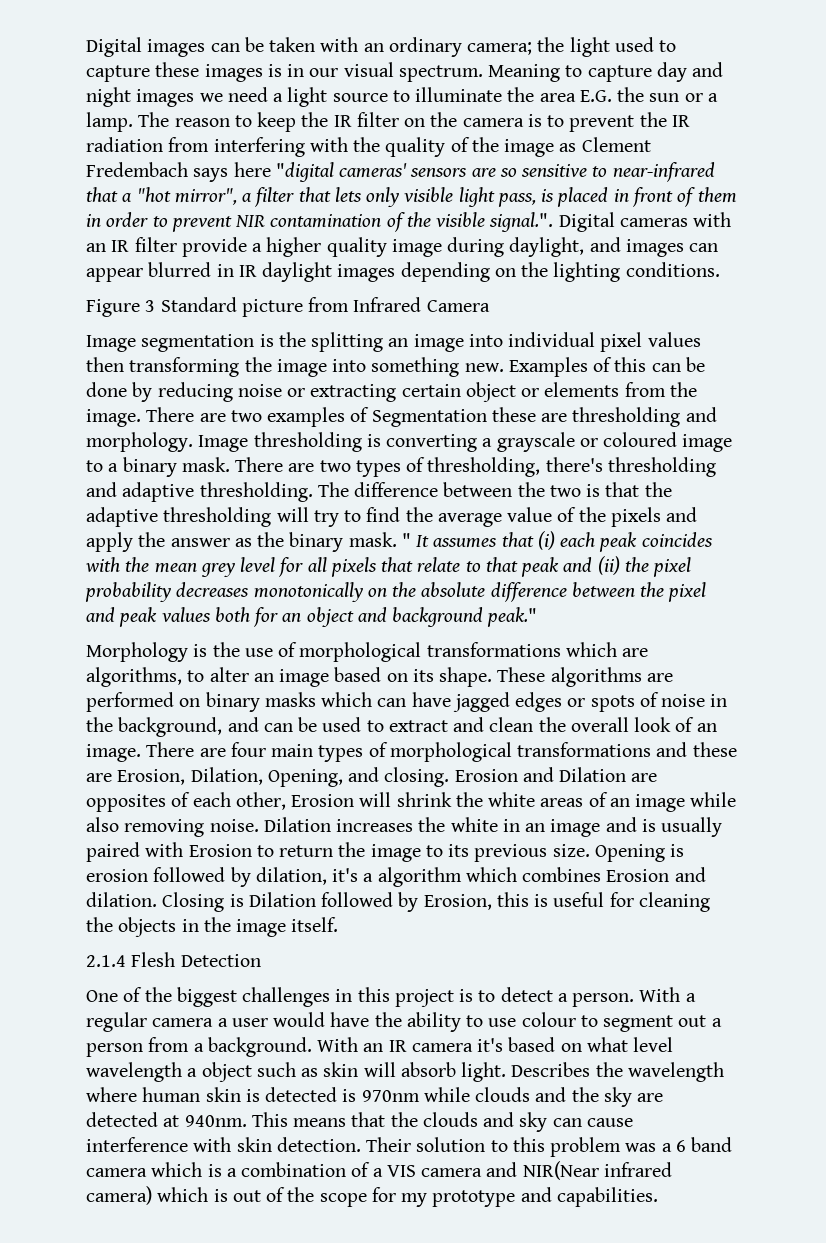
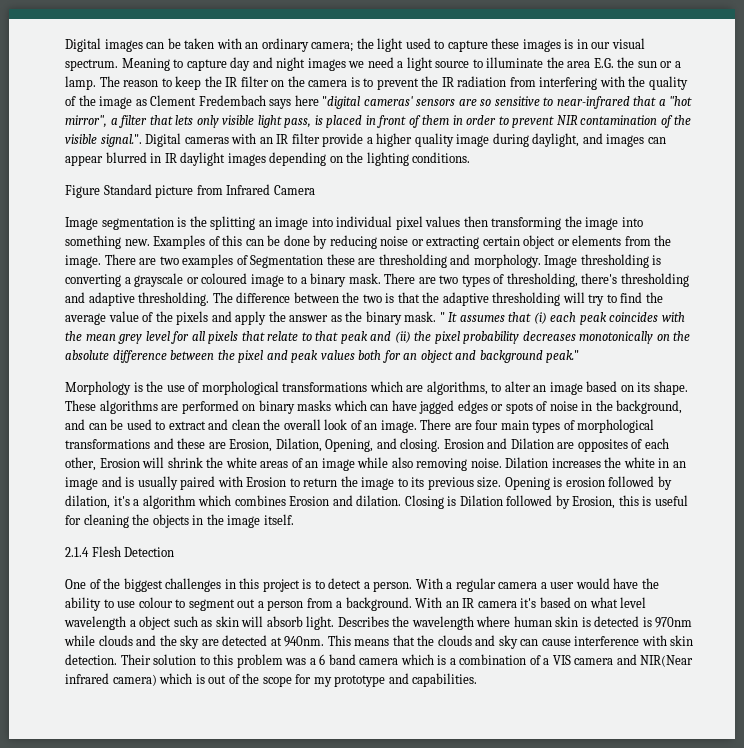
- Figure 3 Standard picture from Infrared Camera
+ Figure Standard picture from Infrared Camera

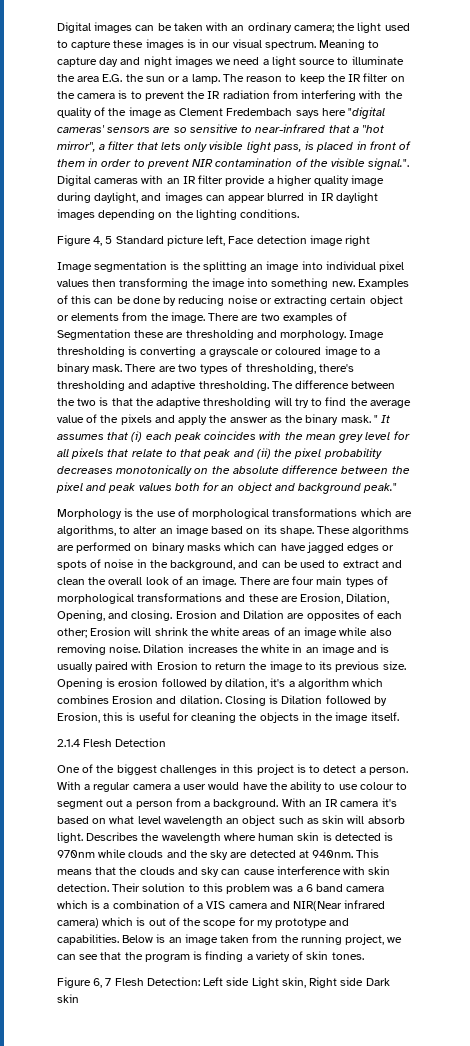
- Figure Standard picture from Infrared Camera
+ Figure 4, 5 Standard picture left, Face detection image right
- Erosion and Dilation are opposites of each other, Erosion will shrink the white areas of an image while also removing noise.
+ Erosion and Dilation are opposites of each other; Erosion will shrink the white areas of an image while also removing noise.
- With an IR camera it's based on what level wavelength a object such as skin will absorb light.
+ With an IR camera it's based on what level wavelength an object such as skin will absorb light.
+ Below is an image taken from the running project, we can see that the program is finding a variety of skin tones.
+ Figure 6, 7 Flesh Detection: Left side Light skin, Right side Dark skin

